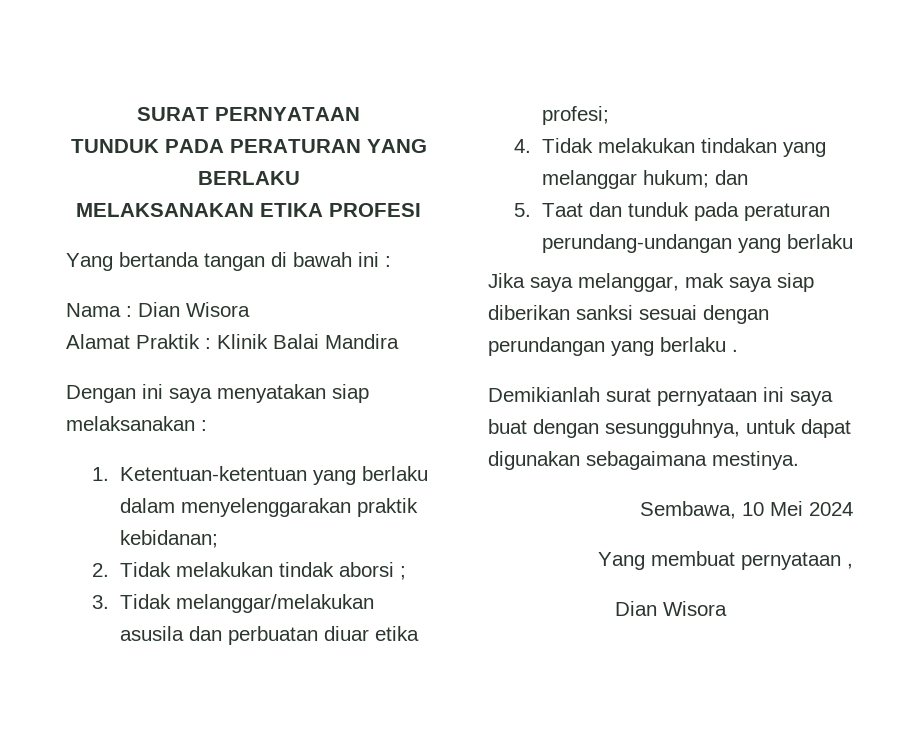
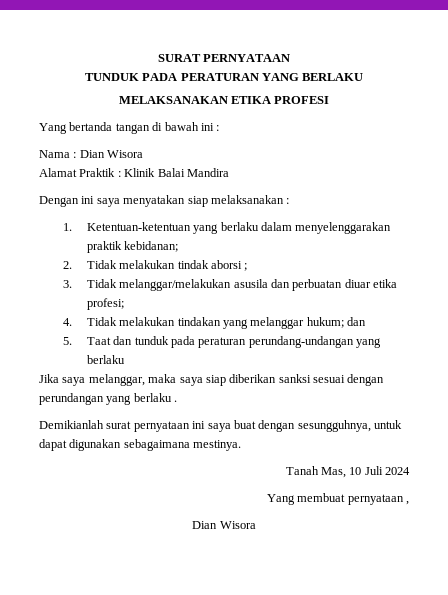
- Jika saya melanggar, mak saya siap diberikan sanksi sesuai dengan perundangan yang berlaku .
+ Jika saya melanggar, maka saya siap diberikan sanksi sesuai dengan perundangan yang berlaku .
- Sembawa, 10 Mei 2024
+ Tanah Mas, 10 Juli 2024

